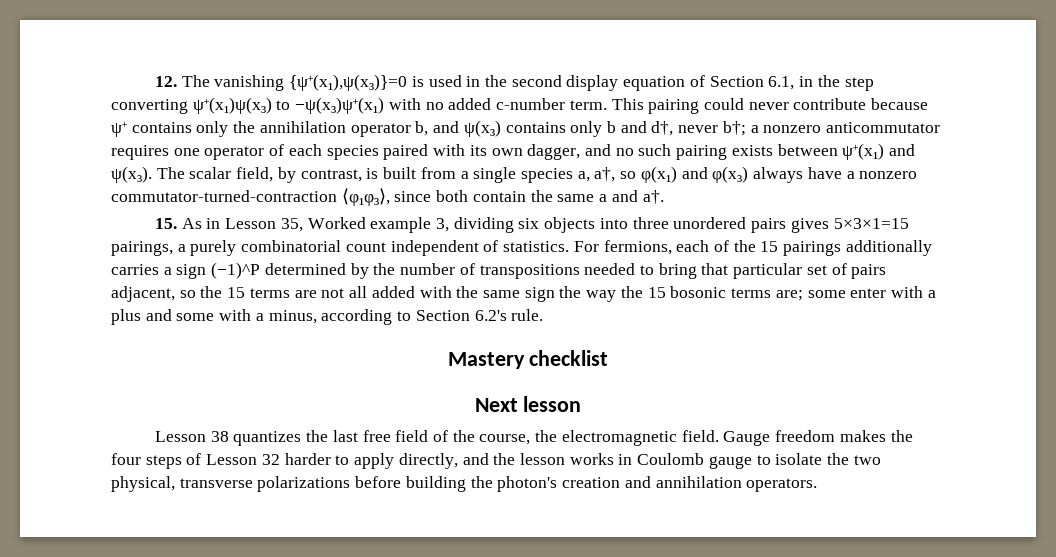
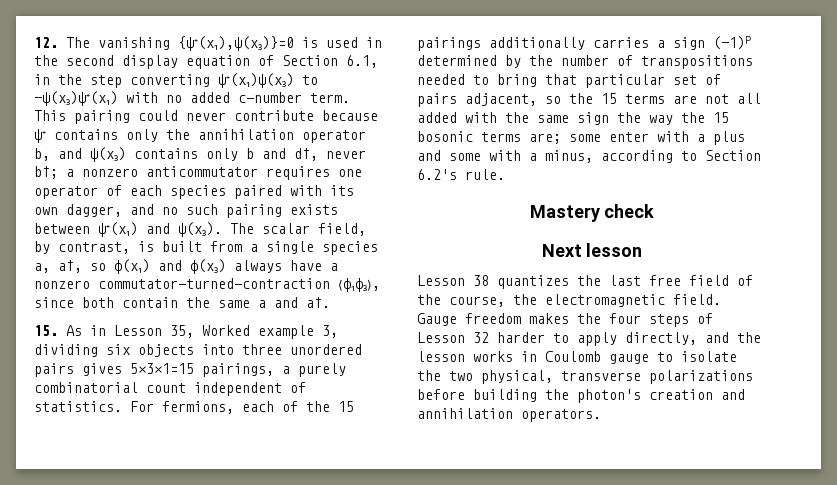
- For fermions, each of the 15 pairings additionally carries a sign (−1)^P determined by the number of transpositions needed to bring that particular set of pairs adjacent, so the 15 terms are not all added with the same sign the way the 15 bosonic terms are; some enter with a plus and some with a minus, according to Section 6.2's rule.
+ For fermions, each of the 15 pairings additionally carries a sign (−1)P determined by the number of transpositions needed to bring that particular set of pairs adjacent, so the 15 terms are not all added with the same sign the way the 15 bosonic terms are; some enter with a plus and some with a minus, according to Section 6.2's rule.
- Mastery checklist
+ Mastery check

